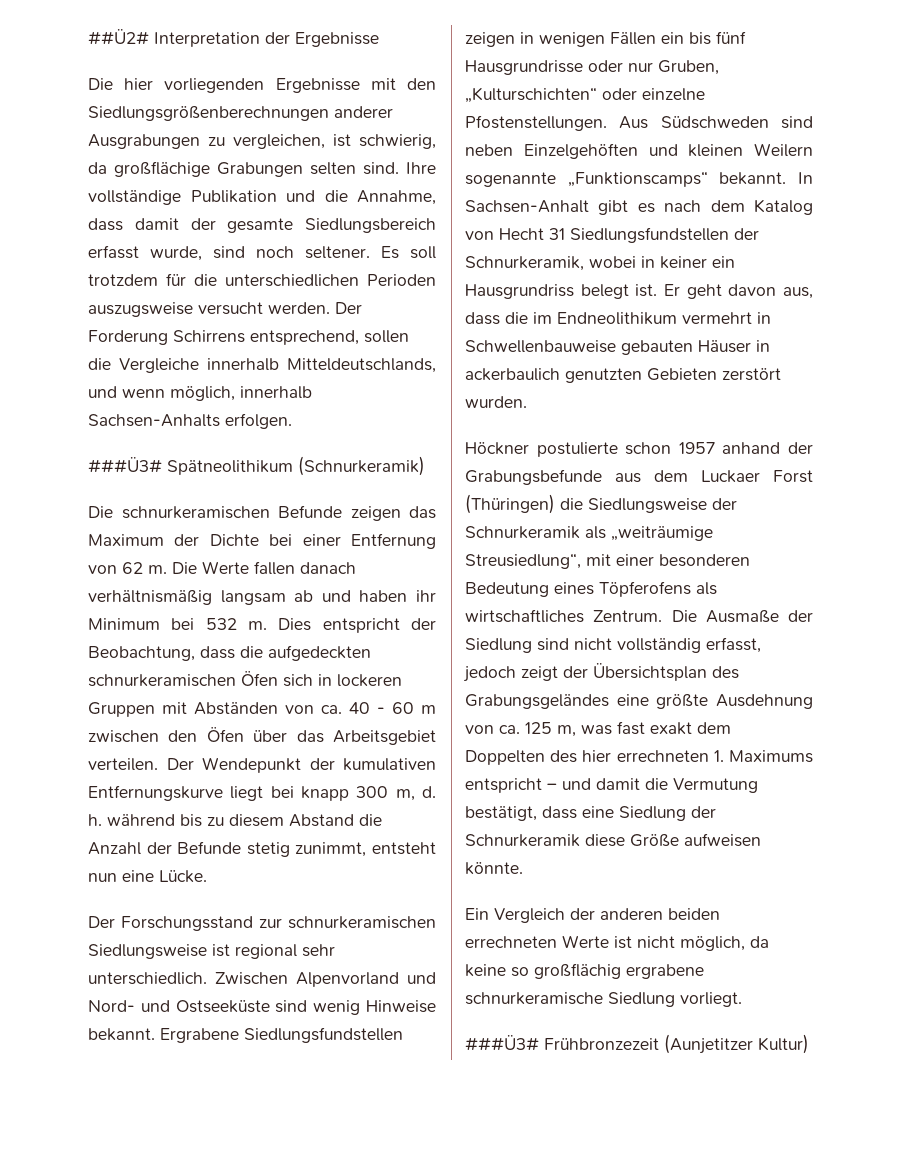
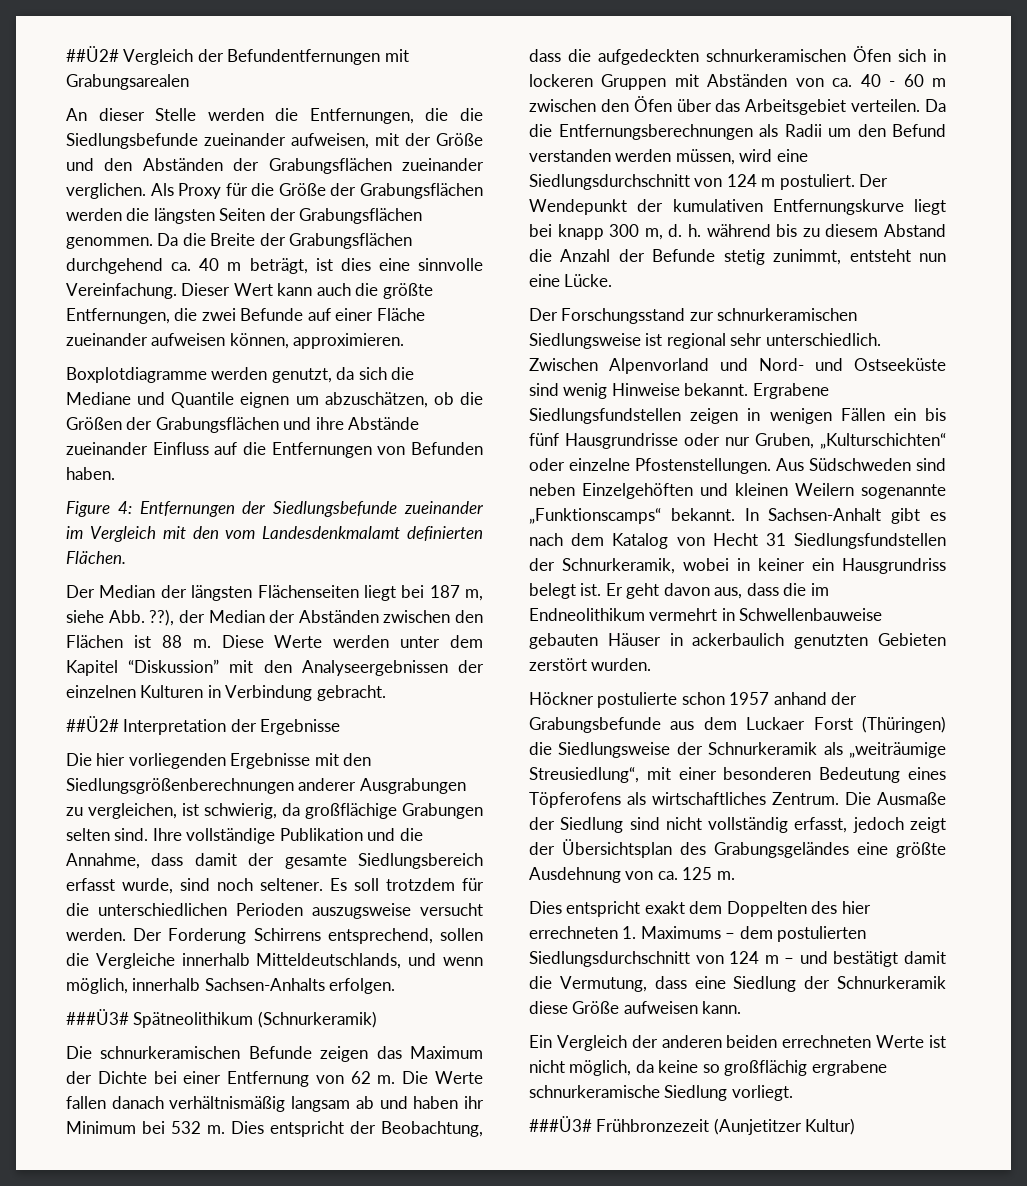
+ ##Ü2# Vergleich der Befundentfernungen mit Grabungsarealen
+ An dieser Stelle werden die Entfernungen, die die Siedlungsbefunde zueinander aufweisen, mit der Größe und den Abständen der Grabungsflächen zueinander verglichen. Als Proxy für die Größe der Grabungsflächen werden die längsten Seiten der Grabungsflächen genommen. Da die Breite der Grabungsflächen durchgehend ca. 40 m beträgt, ist dies eine sinnvolle Vereinfachung. Dieser Wert kann auch die größte Entfernungen, die zwei Befunde auf einer Fläche zueinander aufweisen können, approximieren.
+ Boxplotdiagramme werden genutzt, da sich die Mediane und Quantile eignen um abzuschätzen, ob die Größen der Grabungsflächen und ihre Abstände zueinander Einfluss auf die Entfernungen von Befunden haben.
+ Figure 4: Entfernungen der Siedlungsbefunde zueinander im Vergleich mit den vom Landesdenkmalamt definierten Flächen.
+ Der Median der längsten Flächenseiten liegt bei 187 m, siehe Abb. ??), der Median der Abständen zwischen den Flächen ist 88 m. Diese Werte werden unter dem Kapitel “Diskussion” mit den Analyseergebnissen der einzelnen Kulturen in Verbindung gebracht.
+ Da die Entfernungsberechnungen als Radii um den Befund verstanden werden müssen, wird eine Siedlungsdurchschnitt von 124 m postuliert.
- Die Ausmaße der Siedlung sind nicht vollständig erfasst, jedoch zeigt der Übersichtsplan des Grabungsgeländes eine größte Ausdehnung von ca. 125 m, was fast exakt dem Doppelten des hier errechneten 1. Maximums entspricht – und damit die Vermutung bestätigt, dass eine Siedlung der Schnurkeramik diese Größe aufweisen könnte.
+ Die Ausmaße der Siedlung sind nicht vollständig erfasst, jedoch zeigt der Übersichtsplan des Grabungsgeländes eine größte Ausdehnung von ca. 125 m.
+ Dies entspricht exakt dem Doppelten des hier errechneten 1. Maximums – dem postulierten Siedlungsdurchschnitt von 124 m – und bestätigt damit die Vermutung, dass eine Siedlung der Schnurkeramik diese Größe aufweisen kann.

